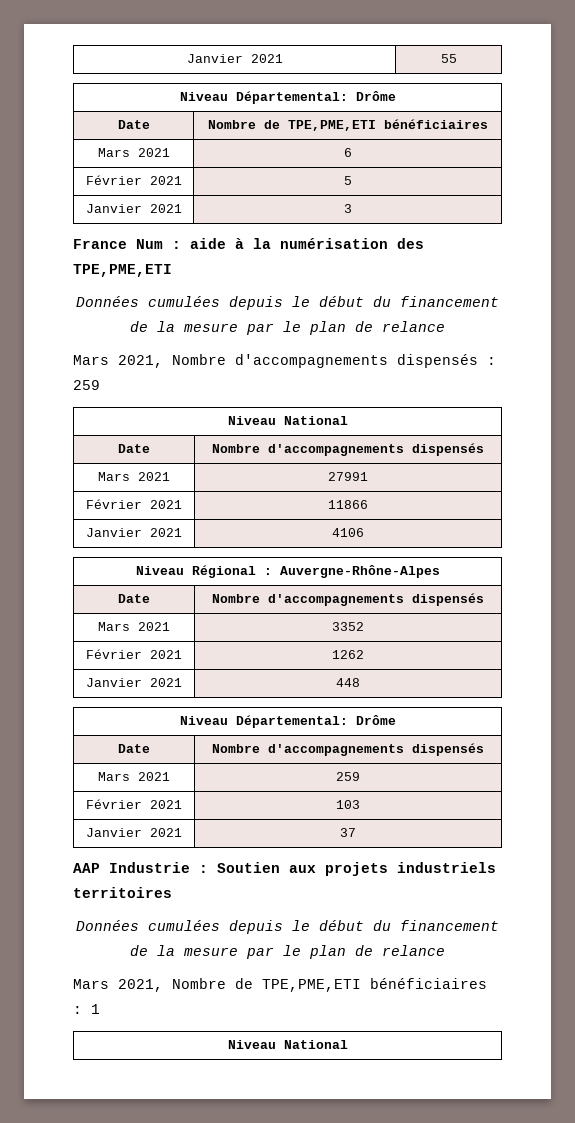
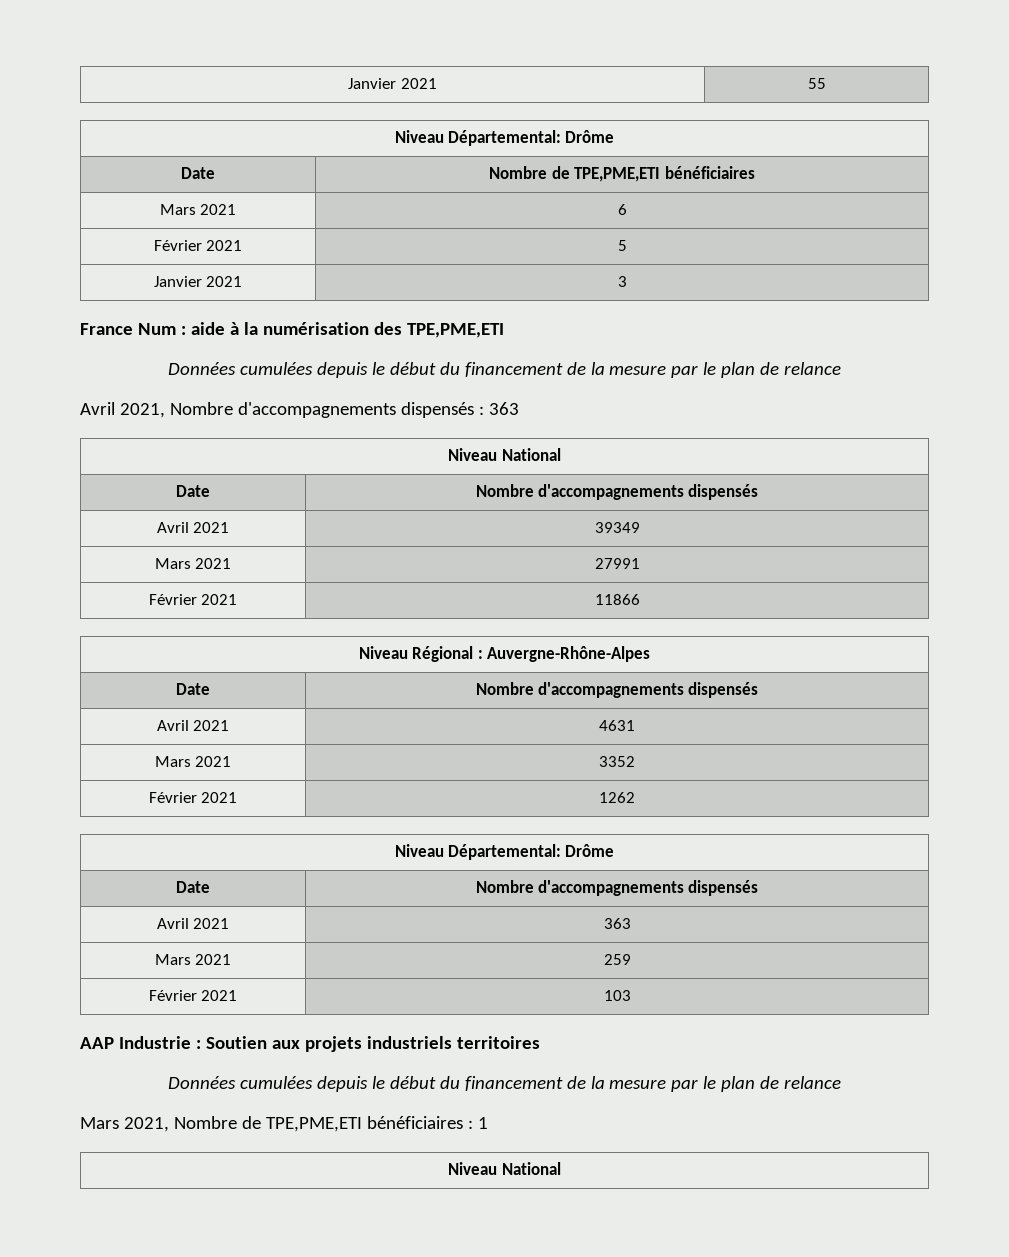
- Mars 2021, Nombre d'accompagnements dispensés : 259
+ Avril 2021, Nombre d'accompagnements dispensés : 363
+ Avril 2021 | 39349
- Janvier 2021 | 4106
+ Avril 2021 | 4631
- Janvier 2021 | 448
+ Avril 2021 | 363
- Janvier 2021 | 37

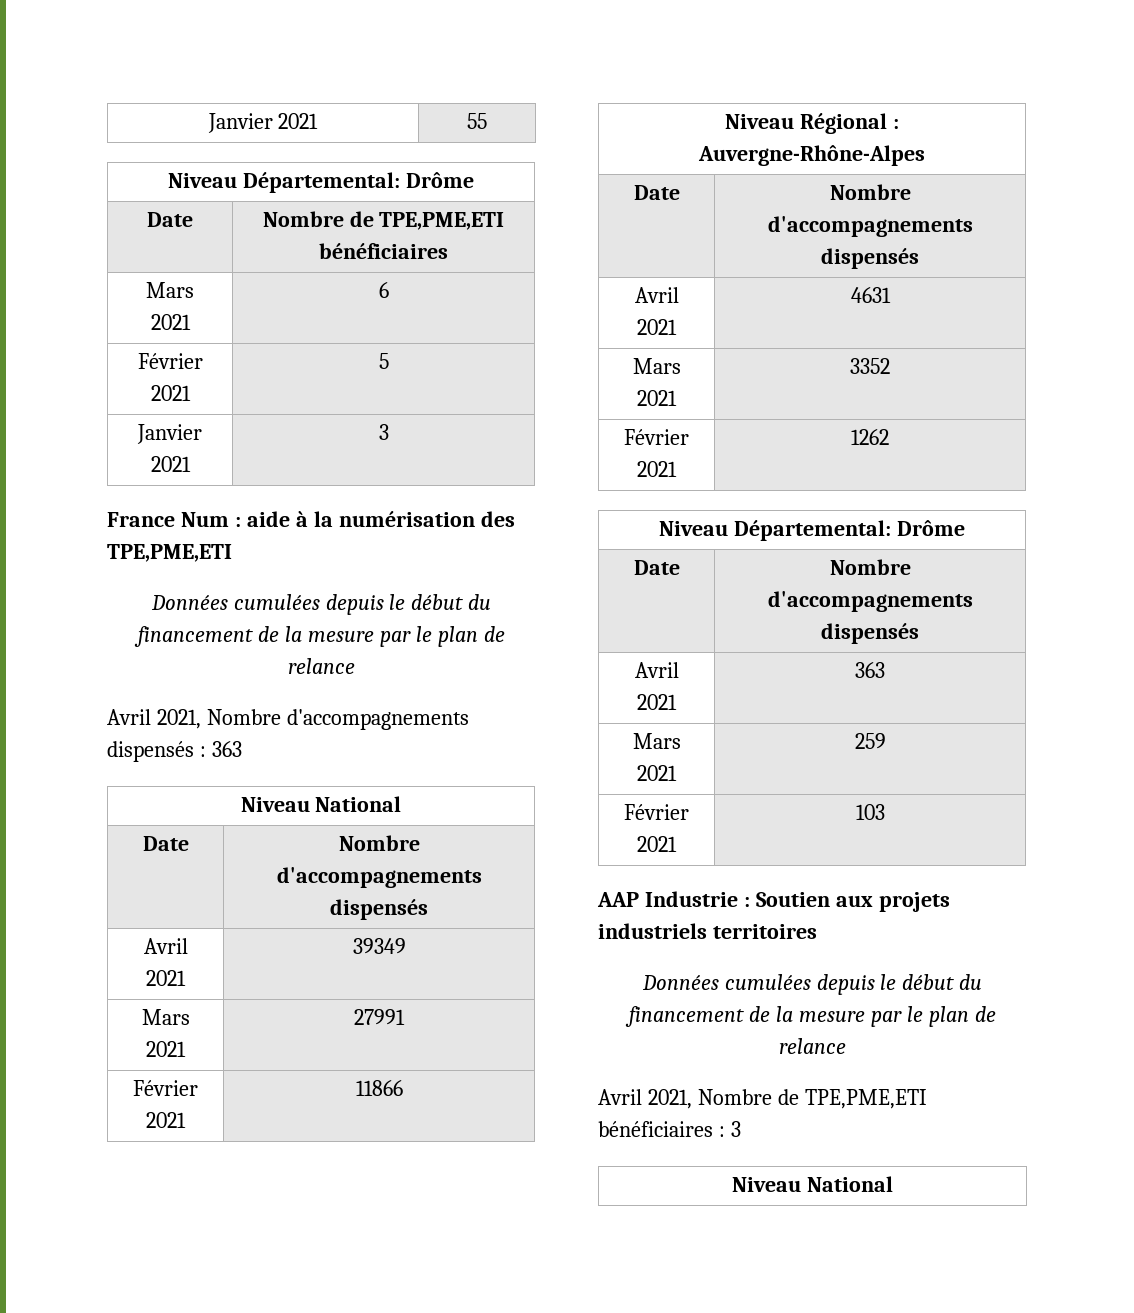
- Mars 2021, Nombre de TPE,PME,ETI bénéficiaires : 1
+ Avril 2021, Nombre de TPE,PME,ETI bénéficiaires : 3

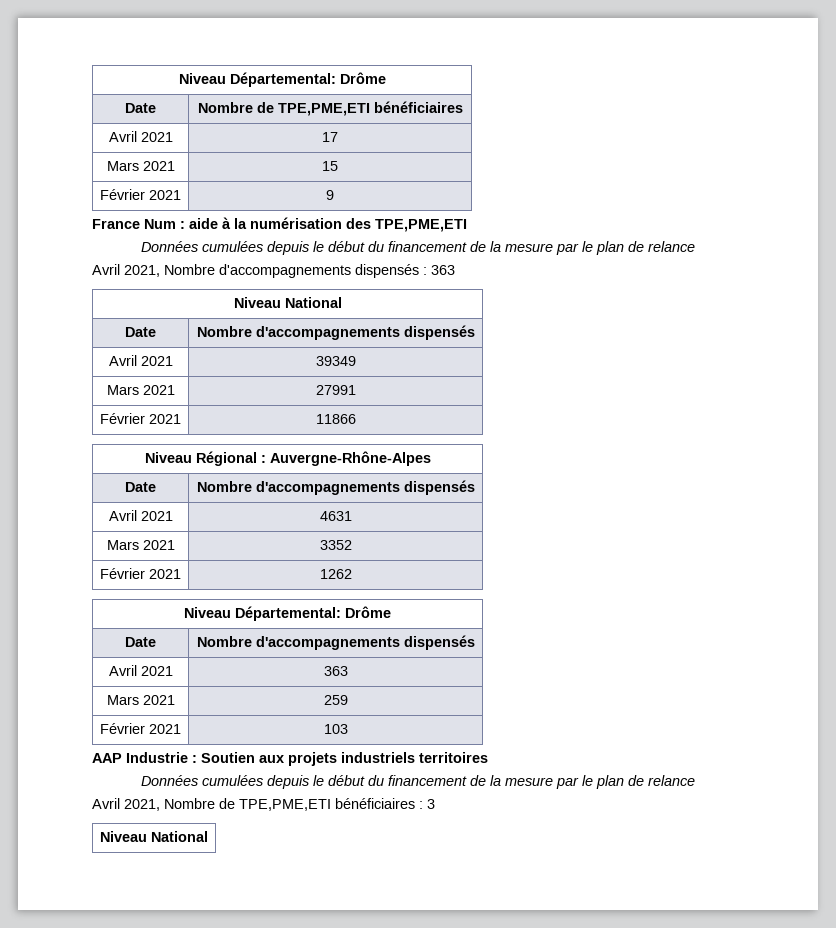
- Janvier 2021 | 55
- Mars 2021 | 6
- Février 2021 | 5
- Janvier 2021 | 3
+ Avril 2021 | 17
+ Mars 2021 | 15
+ Février 2021 | 9

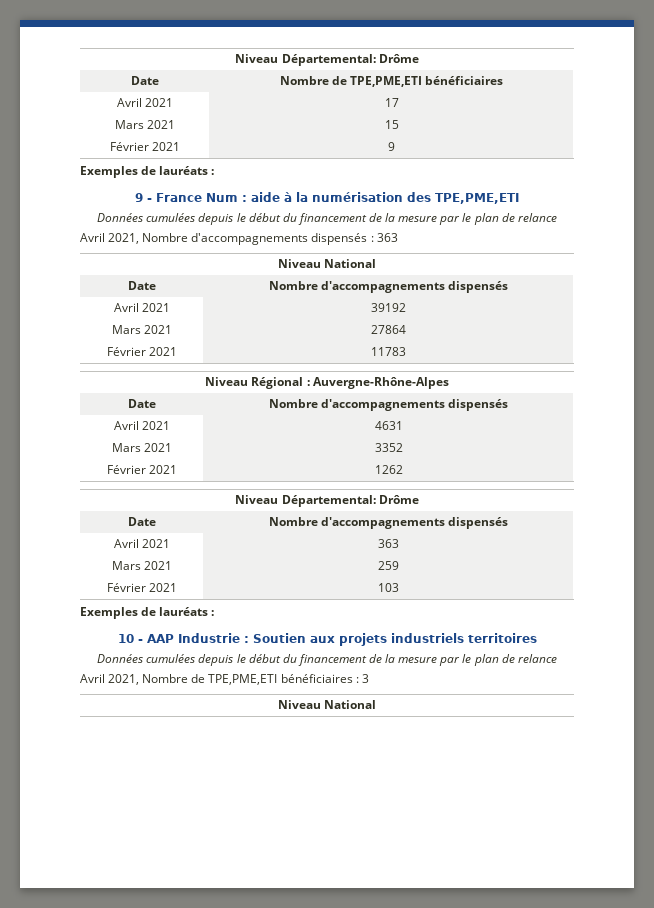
  Février 2021 | 9
- France Num : aide à la numérisation des TPE,PME,ETI
+ Exemples de lauréats :
+ 9 - France Num : aide à la numérisation des TPE,PME,ETI
- Avril 2021 | 39349
- Mars 2021 | 27991
- Février 2021 | 11866
+ Avril 2021 | 39192
+ Mars 2021 | 27864
+ Février 2021 | 11783
  Février 2021 | 103
- AAP Industrie : Soutien aux projets industriels territoires
+ Exemples de lauréats :
+ 10 - AAP Industrie : Soutien aux projets industriels territoires

